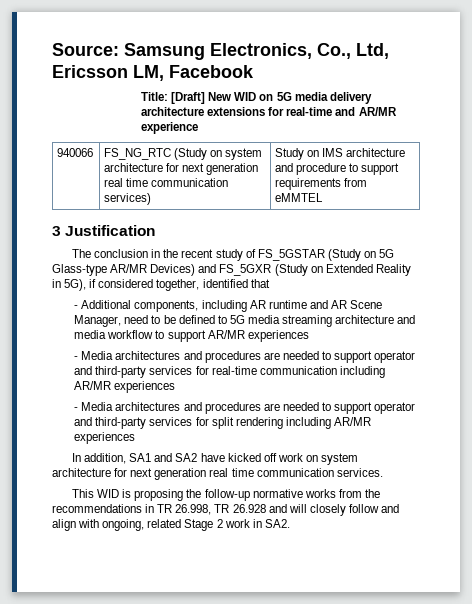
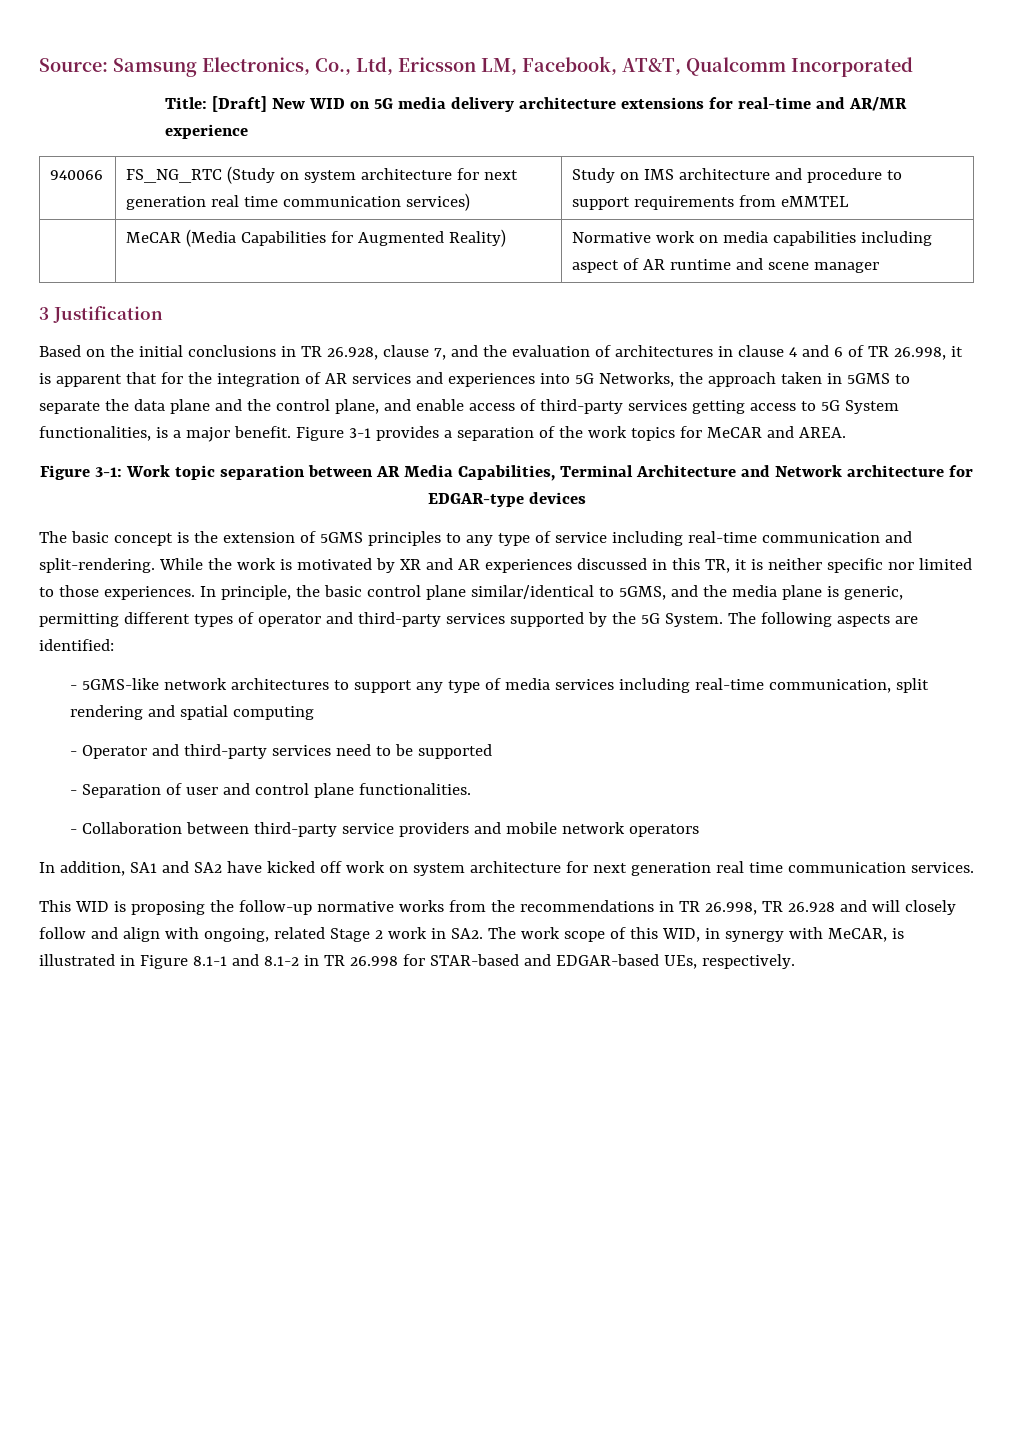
- Source: Samsung Electronics, Co., Ltd, Ericsson LM, Facebook
+ Source: Samsung Electronics, Co., Ltd, Ericsson LM, Facebook, AT&T, Qualcomm Incorporated
+ | MeCAR (Media Capabilities for Augmented Reality) | Normative work on media capabilities including aspect of AR runtime and scene manager
  3 Justification
- The conclusion in the recent study of FS_5GSTAR (Study on 5G Glass-type AR/MR Devices) and FS_5GXR (Study on Extended Reality in 5G), if considered together, identified that
- - Additional components, including AR runtime and AR Scene Manager, need to be defined to 5G media streaming architecture and media workflow to support AR/MR experiences
- - Media architectures and procedures are needed to support operator and third-party services for real-time communication including AR/MR experiences
- - Media architectures and procedures are needed to support operator and third-party services for split rendering including AR/MR experiences
+ Based on the initial conclusions in TR 26.928, clause 7, and the evaluation of architectures in clause 4 and 6 of TR 26.998, it is apparent that for the integration of AR services and experiences into 5G Networks, the approach taken in 5GMS to separate the data plane and the control plane, and enable access of third-party services getting access to 5G System functionalities, is a major benefit. Figure 3-1 provides a separation of the work topics for MeCAR and AREA.
+ Figure 3-1: Work topic separation between AR Media Capabilities, Terminal Architecture and Network architecture for EDGAR-type devices
+ The basic concept is the extension of 5GMS principles to any type of service including real-time communication and split-rendering. While the work is motivated by XR and AR experiences discussed in this TR, it is neither specific nor limited to those experiences. In principle, the basic control plane similar/identical to 5GMS, and the media plane is generic, permitting different types of operator and third-party services supported by the 5G System. The following aspects are identified:
+ - 5GMS-like network architectures to support any type of media services including real-time communication, split rendering and spatial computing
+ - Operator and third-party services need to be supported
+ - Separation of user and control plane functionalities.
+ - Collaboration between third-party service providers and mobile network operators
- This WID is proposing the follow-up normative works from the recommendations in TR 26.998, TR 26.928 and will closely follow and align with ongoing, related Stage 2 work in SA2.
+ This WID is proposing the follow-up normative works from the recommendations in TR 26.998, TR 26.928 and will closely follow and align with ongoing, related Stage 2 work in SA2. The work scope of this WID, in synergy with MeCAR, is illustrated in Figure 8.1-1 and 8.1-2 in TR 26.998 for STAR-based and EDGAR-based UEs, respectively.

